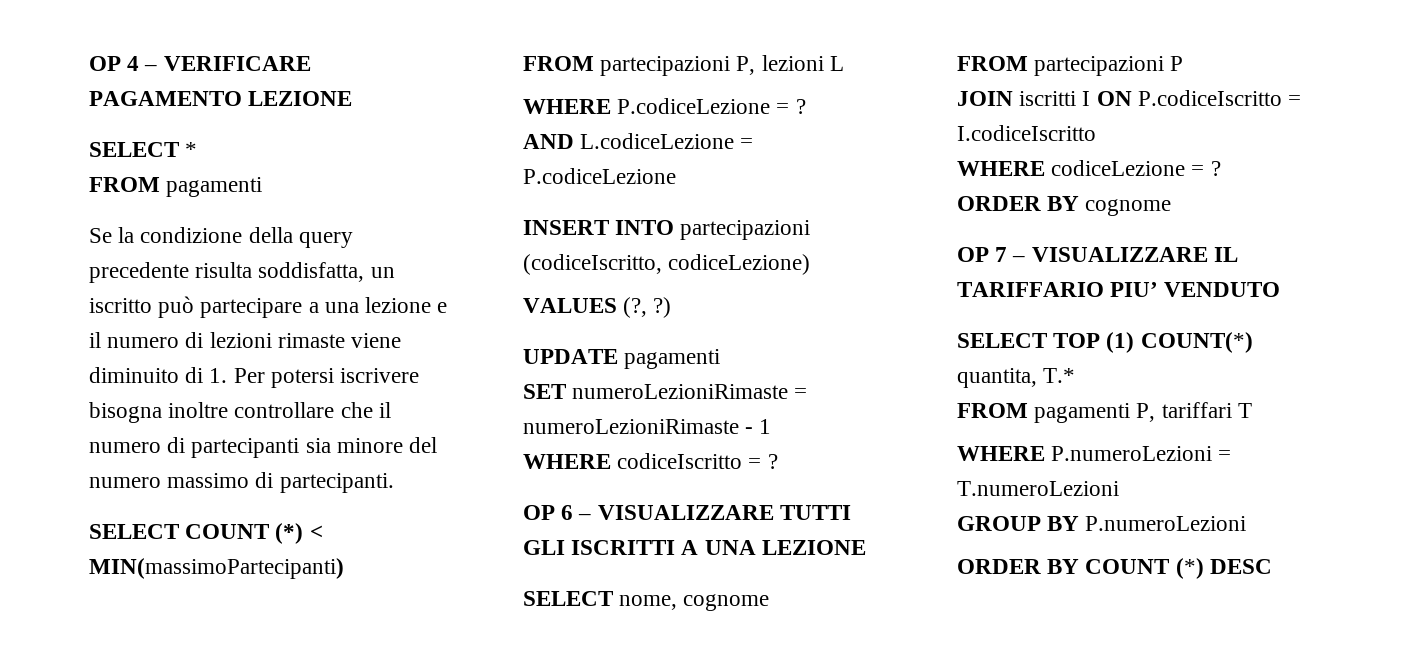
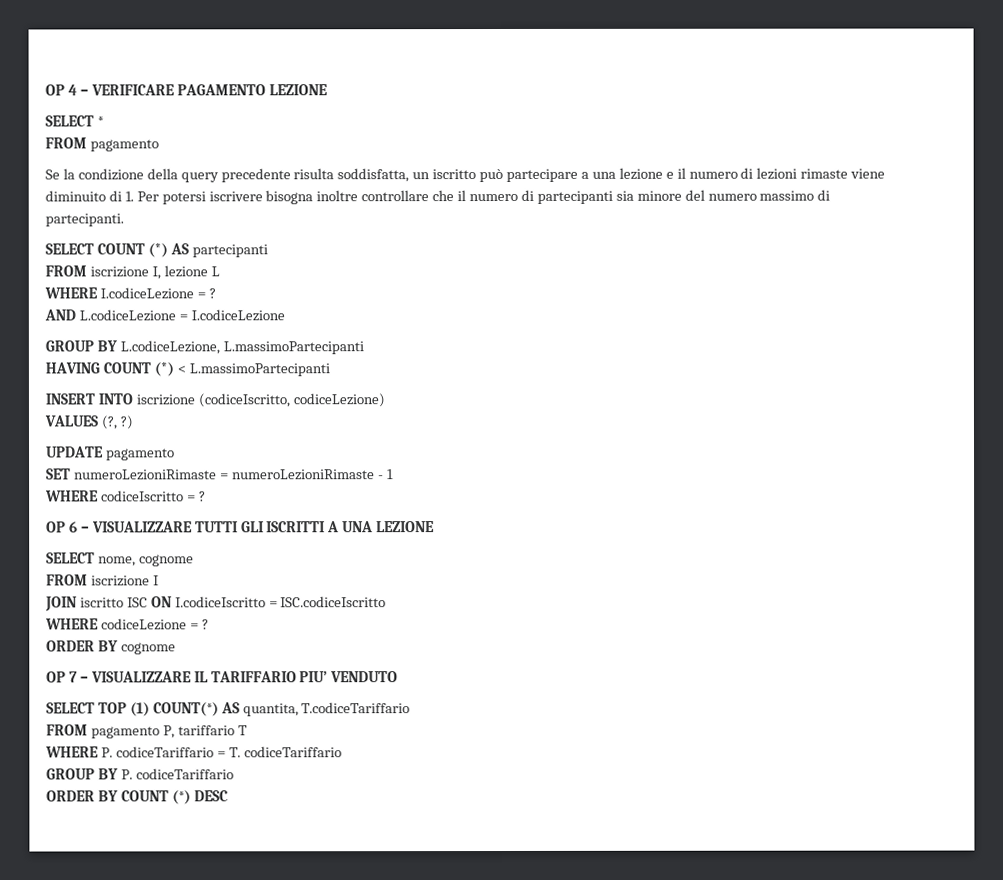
  SELECT *
- FROM pagamenti
+ FROM pagamento
- SELECT COUNT (*) < MIN(massimoPartecipanti)
- FROM partecipazioni P, lezioni L
+ SELECT COUNT (*) AS partecipanti
+ FROM iscrizione I, lezione L
- WHERE P.codiceLezione = ?
+ WHERE I.codiceLezione = ?
- AND L.codiceLezione = P.codiceLezione
+ AND L.codiceLezione = I.codiceLezione
+ GROUP BY L.codiceLezione, L.massimoPartecipanti
+ HAVING COUNT (*) < L.massimoPartecipanti
- INSERT INTO partecipazioni (codiceIscritto, codiceLezione)
+ INSERT INTO iscrizione (codiceIscritto, codiceLezione)
- UPDATE pagamenti
+ UPDATE pagamento
- FROM partecipazioni P
+ FROM iscrizione I
- JOIN iscritti I ON P.codiceIscritto = I.codiceIscritto
+ JOIN iscritto ISC ON I.codiceIscritto = ISC.codiceIscritto
- SELECT TOP (1) COUNT(*) quantita, T.*
- FROM pagamenti P, tariffari T
- WHERE P.numeroLezioni = T.numeroLezioni
- GROUP BY P.numeroLezioni
+ SELECT TOP (1) COUNT(*) AS quantita, T.codiceTariffario
+ FROM pagamento P, tariffario T
+ WHERE P. codiceTariffario = T. codiceTariffario
+ GROUP BY P. codiceTariffario

